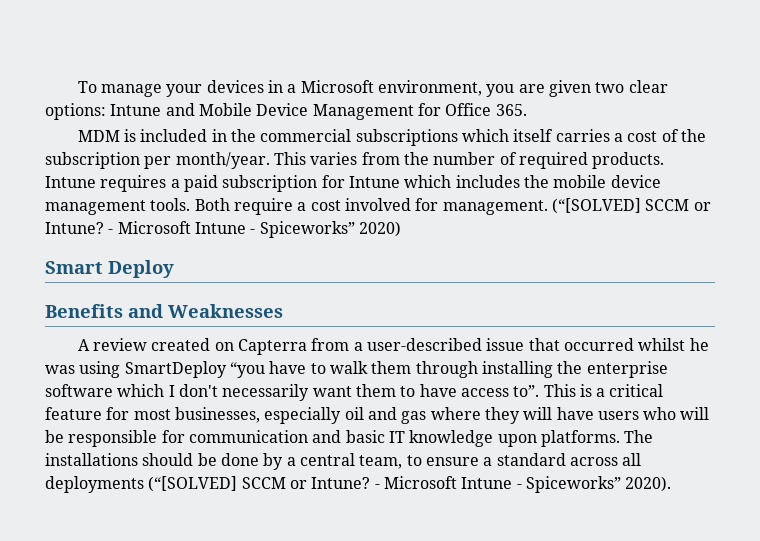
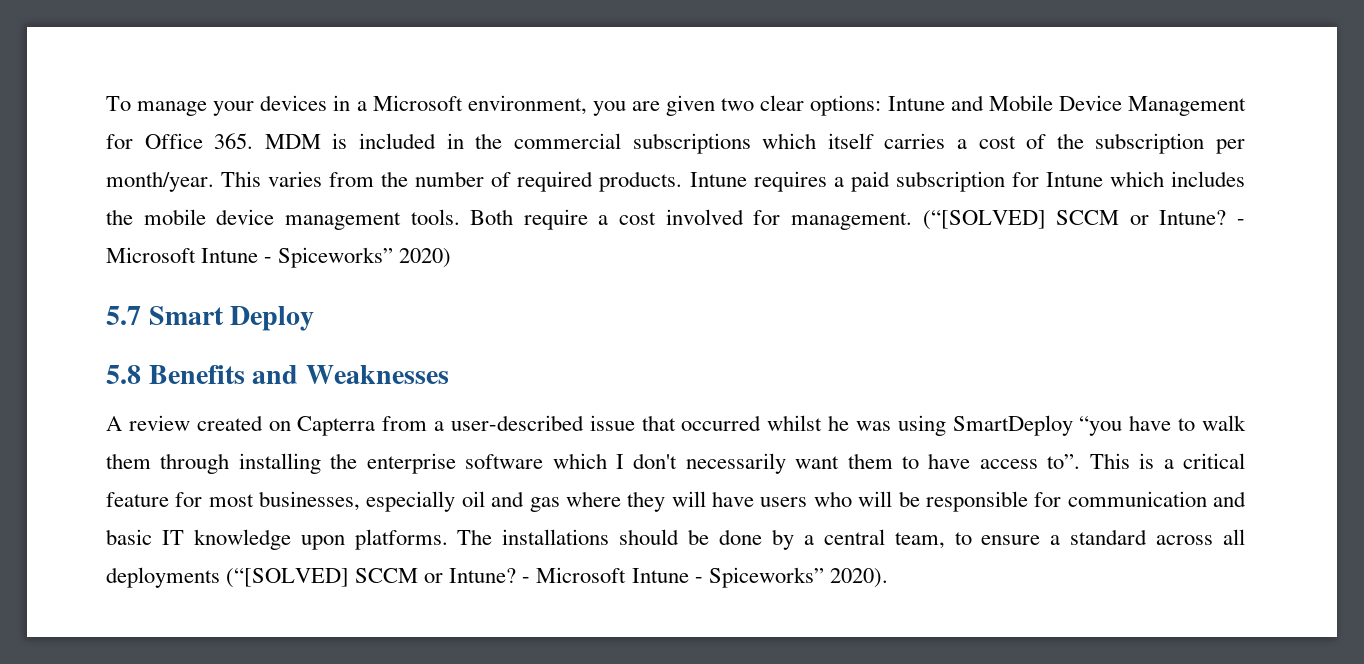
- To manage your devices in a Microsoft environment, you are given two clear options: Intune and Mobile Device Management for Office 365.
- MDM is included in the commercial subscriptions which itself carries a cost of the subscription per month/year.
+ To manage your devices in a Microsoft environment, you are given two clear options: Intune and Mobile Device Management for Office 365. MDM is included in the commercial subscriptions which itself carries a cost of the subscription per month/year.
- Smart Deploy
+ 5.7 Smart Deploy
- Benefits and Weaknesses
+ 5.8 Benefits and Weaknesses

